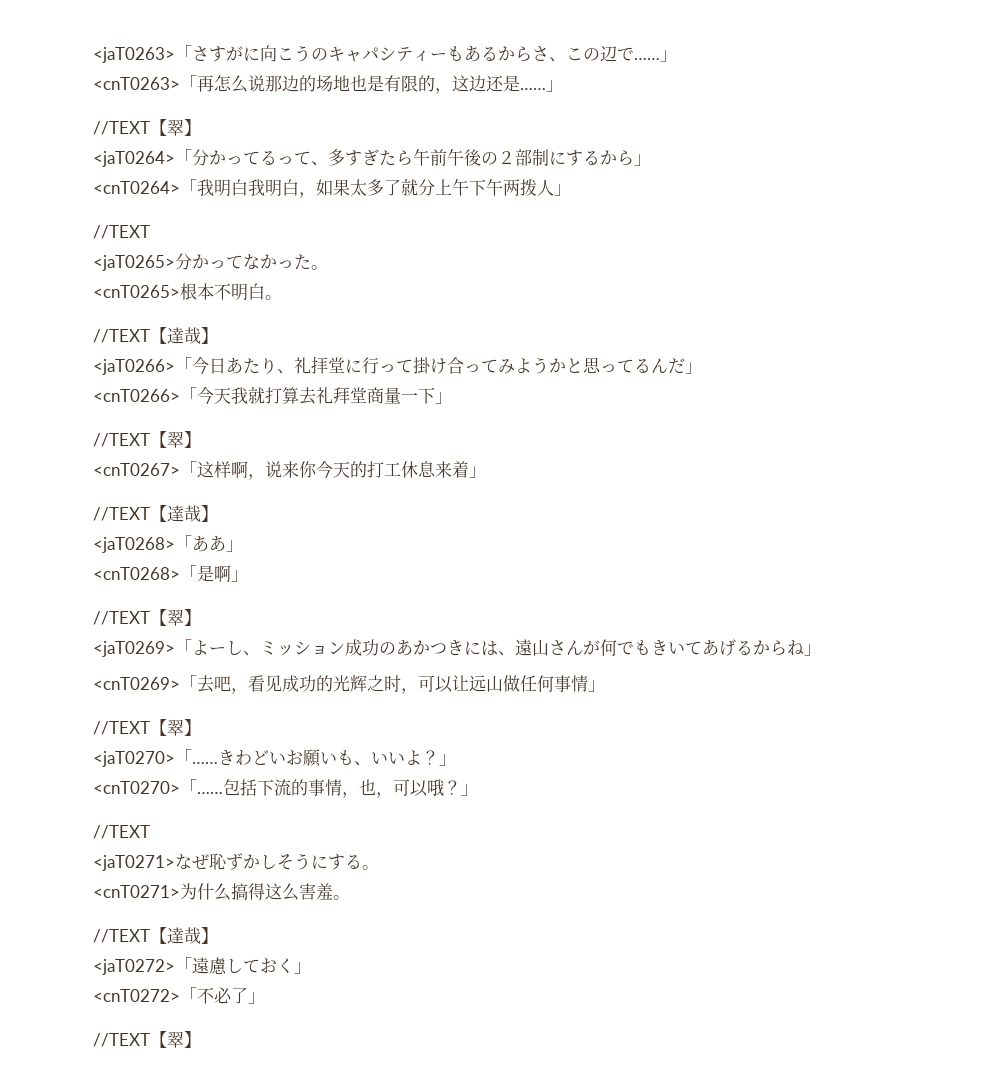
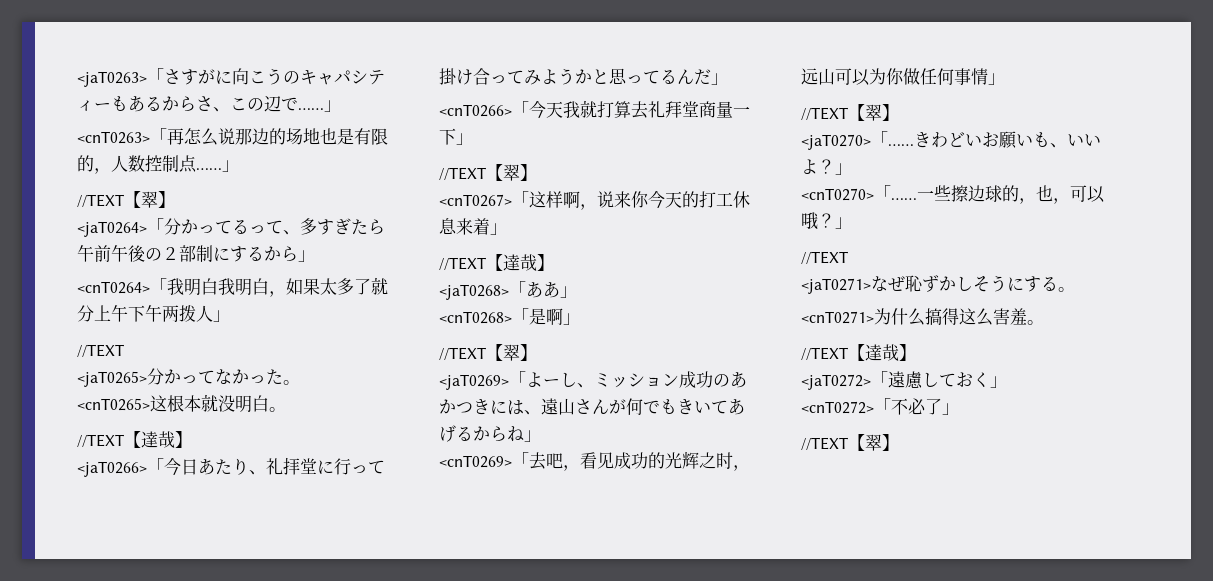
- <cnT0263>「再怎么说那边的场地也是有限的，这边还是……」
+ <cnT0263>「再怎么说那边的场地也是有限的，人数控制点……」
- <cnT0265>根本不明白。
+ <cnT0265>这根本就没明白。
- <cnT0269>「去吧，看见成功的光辉之时，可以让远山做任何事情」
+ <cnT0269>「去吧，看见成功的光辉之时，远山可以为你做任何事情」
- 包括下流的事情，也，可以哦？」
+ 一些擦边球的，也，可以哦？」

